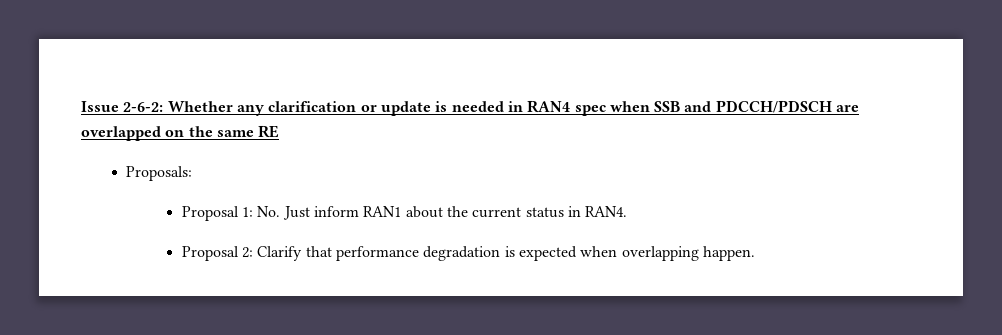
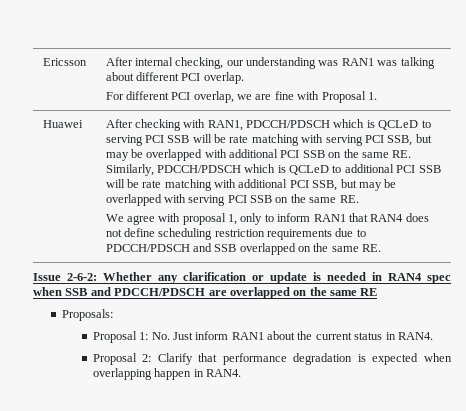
+ Ericsson | After internal checking, our understanding was RAN1 was talking about different PCI overlap.
+ For different PCI overlap, we are fine with Proposal 1.
+ Huawei | After checking with RAN1, PDCCH/PDSCH which is QCLeD to serving PCI SSB will be rate matching with serving PCI SSB, but may be overlapped with additional PCI SSB on the same RE. Similarly, PDCCH/PDSCH which is QCLeD to additional PCI SSB will be rate matching with additional PCI SSB, but may be overlapped with serving PCI SSB on the same RE.
+ We agree with proposal 1, only to inform RAN1 that RAN4 does not define scheduling restriction requirements due to PDCCH/PDSCH and SSB overlapped on the same RE.
- Proposal 2: Clarify that performance degradation is expected when overlapping happen.
+ Proposal 2: Clarify that performance degradation is expected when overlapping happen in RAN4.

